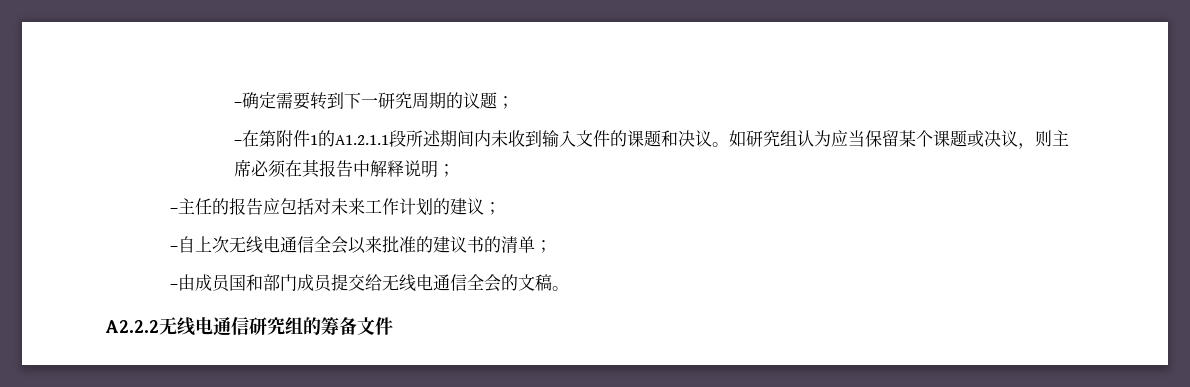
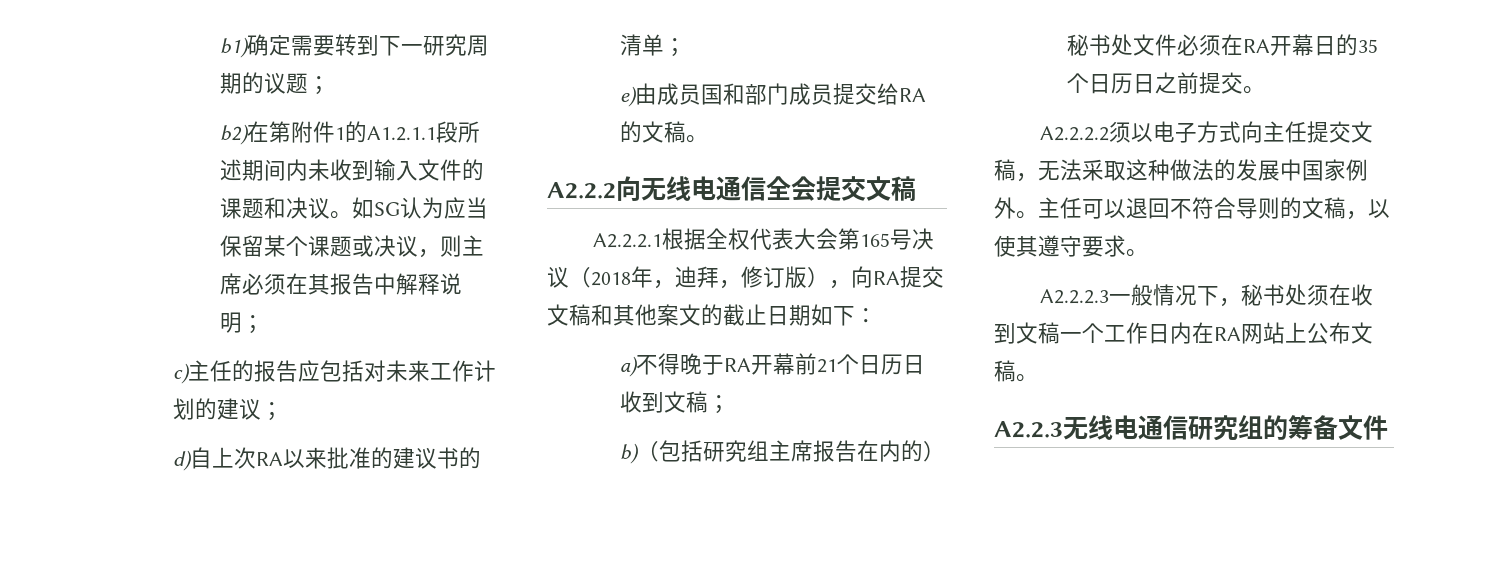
- –确定需要转到下一研究周期的议题；
+ b1)确定需要转到下一研究周期的议题；
- –在第附件1的A1.2.1.1段所述期间内未收到输入文件的课题和决议。
+ b2)在第附件1的A1.2.1.1段所述期间内未收到输入文件的课题和决议。
- 如研究组认为应当保留某个课题或决议，则主席必须在其报告中解释说明；
+ 如SG认为应当保留某个课题或决议，则主席必须在其报告中解释说明；
- –主任的报告应包括对未来工作计划的建议；
+ c)主任的报告应包括对未来工作计划的建议；
- –自上次无线电通信全会以来批准的建议书的清单；
+ d)自上次RA以来批准的建议书的清单；
- –由成员国和部门成员提交给无线电通信全会的文稿。
- A2.2.2无线电通信研究组的筹备文件
+ e)由成员国和部门成员提交给RA的文稿。
+ А2.2.2向无线电通信全会提交文稿
+ А2.2.2.1根据全权代表大会第165号决议（2018年，迪拜，修订版），向RA提交文稿和其他案文的截止日期如下：
+ a)不得晚于RA开幕前21个日历日收到文稿；
+ b)（包括研究组主席报告在内的）秘书处文件必须在RA开幕日的35个日历日之前提交。
+ А2.2.2.2须以电子方式向主任提交文稿，无法采取这种做法的发展中国家例外。主任可以退回不符合导则的文稿，以使其遵守要求。
+ А2.2.2.3一般情况下，秘书处须在收到文稿一个工作日内在RA网站上公布文稿。
+ A2.2.3无线电通信研究组的筹备文件

